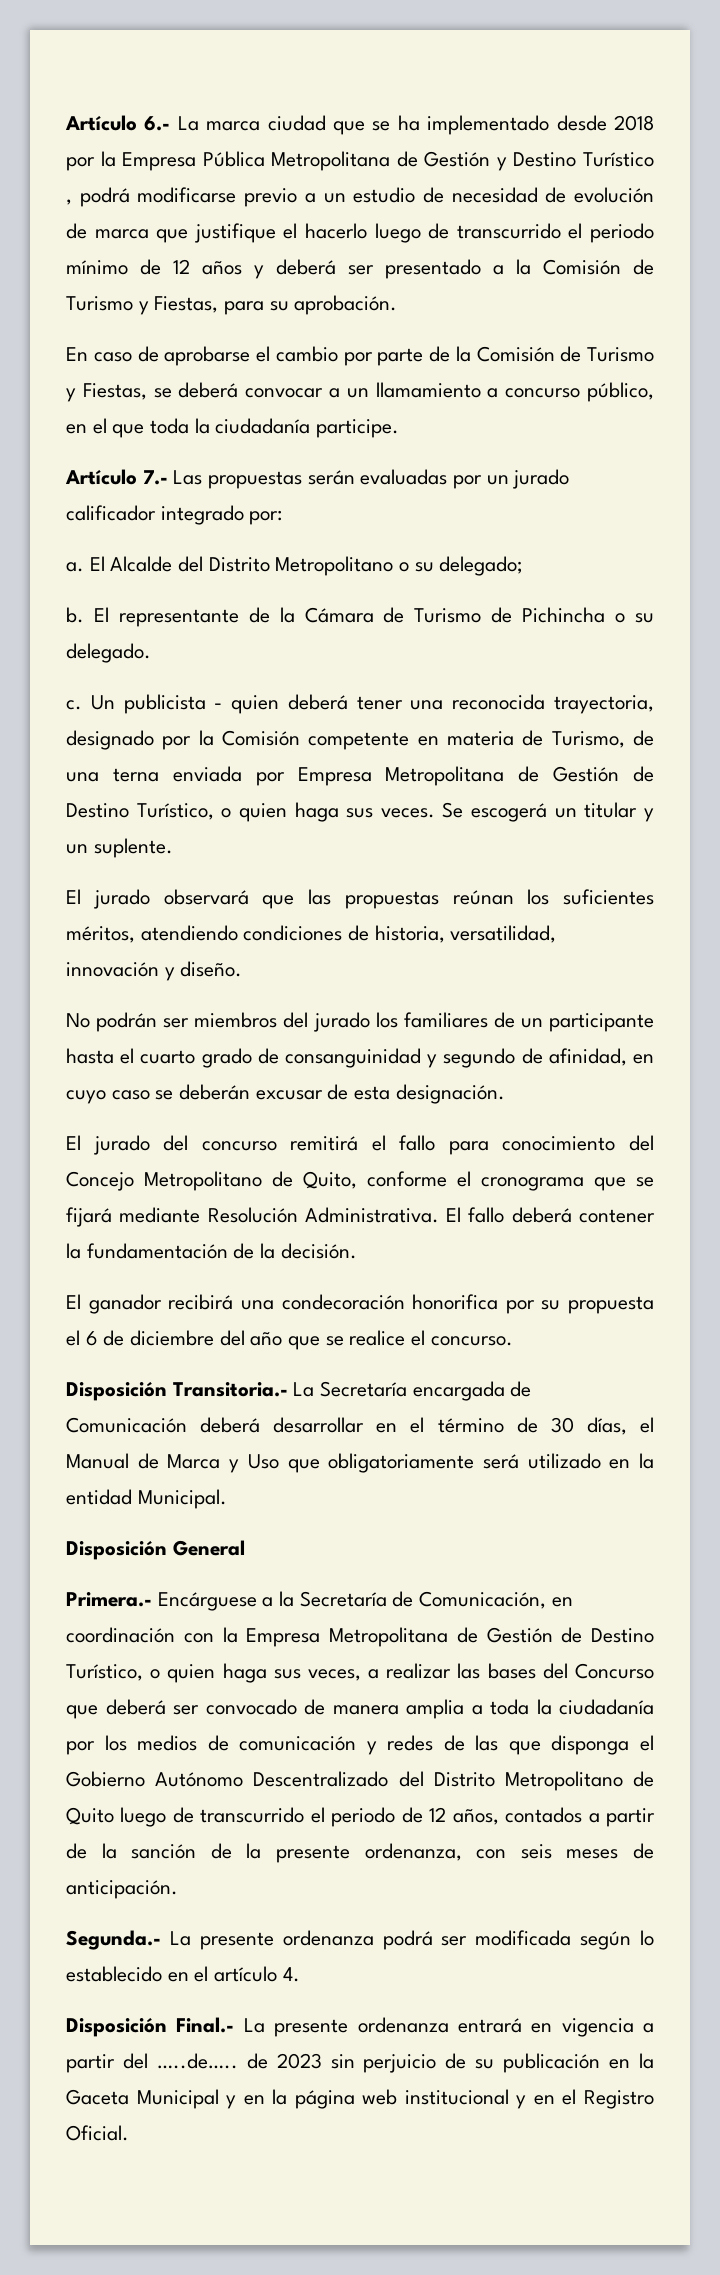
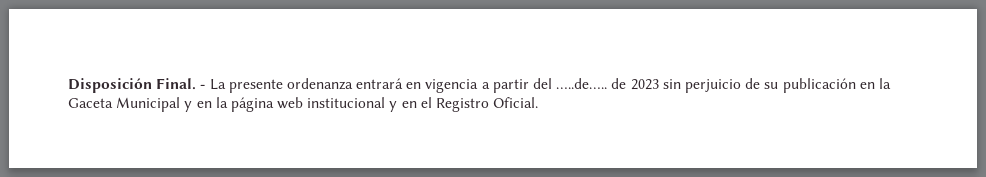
- Artículo 6.- La marca ciudad que se ha implementado desde 2018 por la Empresa Pública Metropolitana de Gestión y Destino Turístico , podrá modificarse previo a un estudio de necesidad de evolución de marca que justifique el hacerlo luego de transcurrido el periodo mínimo de 12 años y deberá ser presentado a la Comisión de Turismo y Fiestas, para su aprobación.
- En caso de aprobarse el cambio por parte de la Comisión de Turismo y Fiestas, se deberá convocar a un llamamiento a concurso público, en el que toda la ciudadanía participe.
- Artículo 7.- Las propuestas serán evaluadas por un jurado calificador integrado por:
- a. El Alcalde del Distrito Metropolitano o su delegado;
- b. El representante de la Cámara de Turismo de Pichincha o su delegado.
- c. Un publicista - quien deberá tener una reconocida trayectoria, designado por la Comisión competente en materia de Turismo, de una terna enviada por Empresa Metropolitana de Gestión de Destino Turístico, o quien haga sus veces. Se escogerá un titular y un suplente.
- El jurado observará que las propuestas reúnan los suficientes méritos, atendiendo condiciones de historia, versatilidad, innovación y diseño.
- No podrán ser miembros del jurado los familiares de un participante hasta el cuarto grado de consanguinidad y segundo de afinidad, en cuyo caso se deberán excusar de esta designación.
- El jurado del concurso remitirá el fallo para conocimiento del Concejo Metropolitano de Quito, conforme el cronograma que se fijará mediante Resolución Administrativa. El fallo deberá contener la fundamentación de la decisión.
- El ganador recibirá una condecoración honorifica por su propuesta el 6 de diciembre del año que se realice el concurso.
- Disposición Transitoria.- La Secretaría encargada de Comunicación deberá desarrollar en el término de 30 días, el Manual de Marca y Uso que obligatoriamente será utilizado en la entidad Municipal.
- Disposición General
- Primera.- Encárguese a la Secretaría de Comunicación, en coordinación con la Empresa Metropolitana de Gestión de Destino Turístico, o quien haga sus veces, a realizar las bases del Concurso que deberá ser convocado de manera amplia a toda la ciudadanía por los medios de comunicación y redes de las que disponga el Gobierno Autónomo Descentralizado del Distrito Metropolitano de Quito luego de transcurrido el periodo de 12 años, contados a partir de la sanción de la presente ordenanza, con seis meses de anticipación.
- Segunda.- La presente ordenanza podrá ser modificada según lo establecido en el artículo 4.
- Disposición Final.- La presente ordenanza entrará en vigencia a partir del …..de….. de 2023 sin perjuicio de su publicación en la Gaceta Municipal y en la página web institucional y en el Registro Oficial.
+ Disposición Final. - La presente ordenanza entrará en vigencia a partir del …..de….. de 2023 sin perjuicio de su publicación en la Gaceta Municipal y en la página web institucional y en el Registro Oficial.

